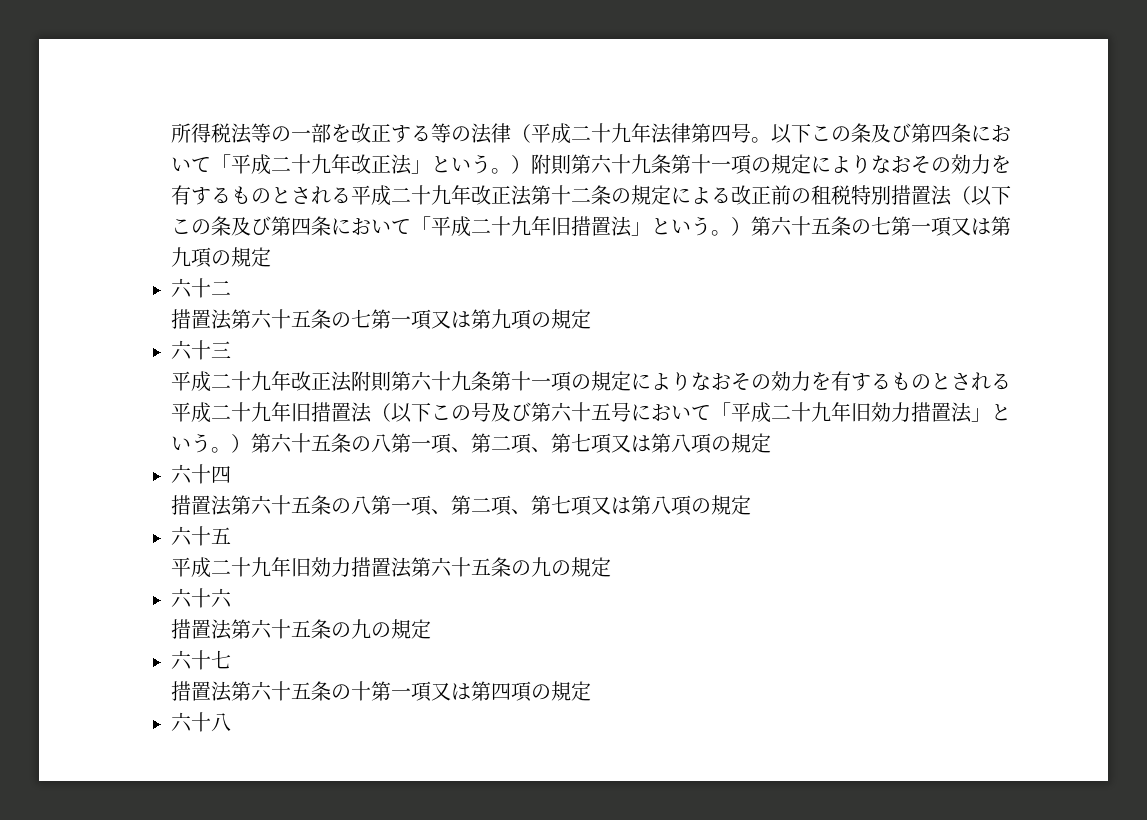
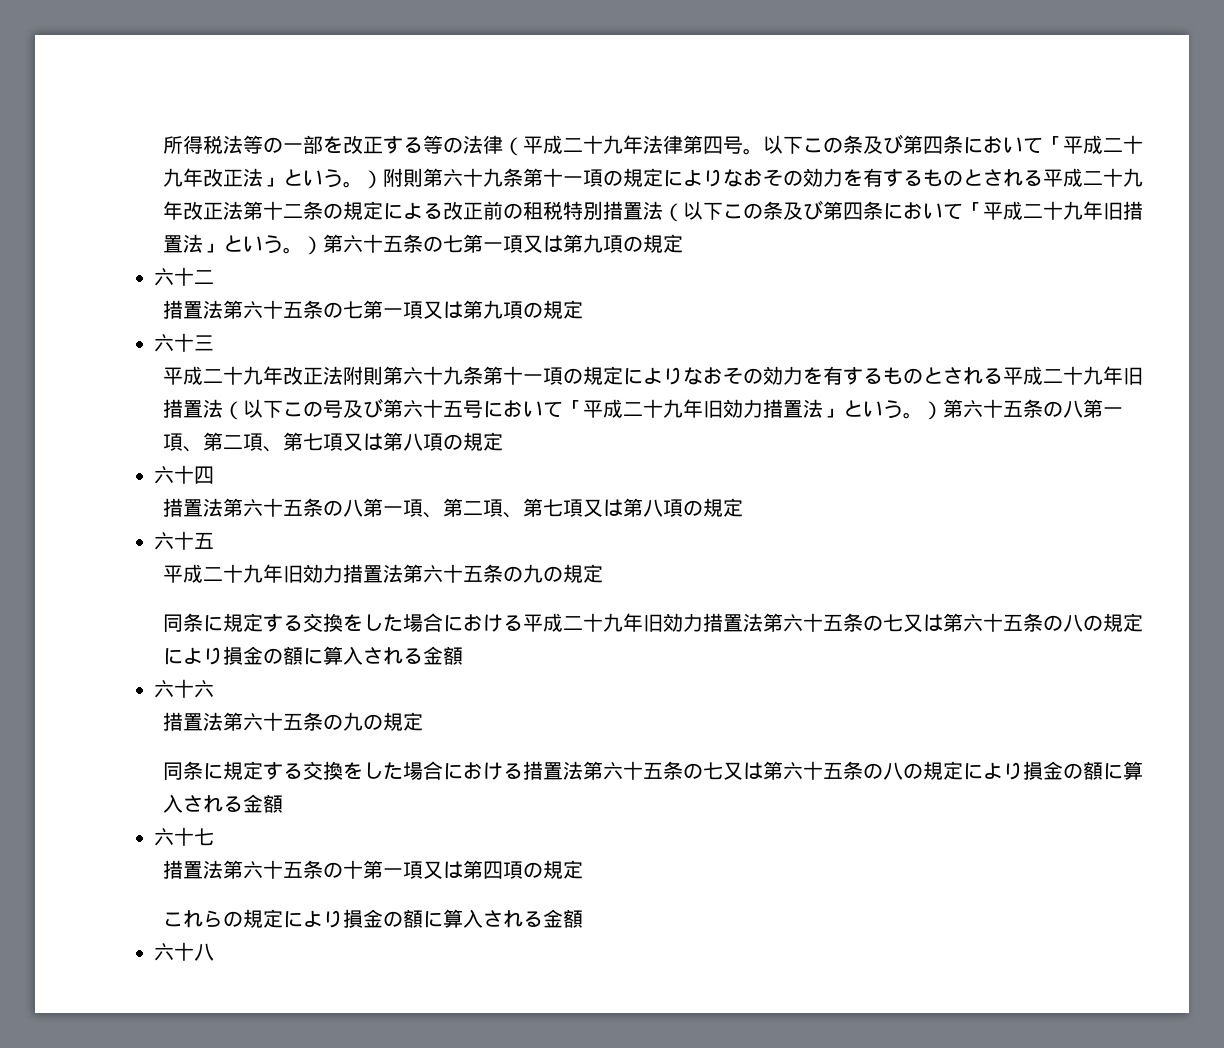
+ 同条に規定する交換をした場合における平成二十九年旧効力措置法第六十五条の七又は第六十五条の八の規定により損金の額に算入される金額
+ 同条に規定する交換をした場合における措置法第六十五条の七又は第六十五条の八の規定により損金の額に算入される金額
+ これらの規定により損金の額に算入される金額

